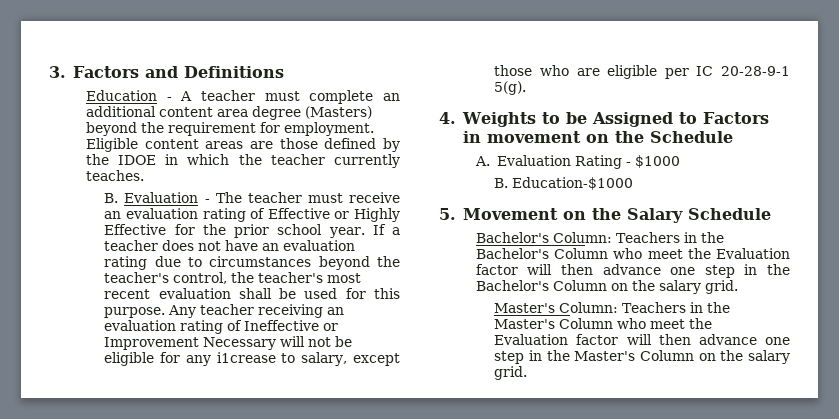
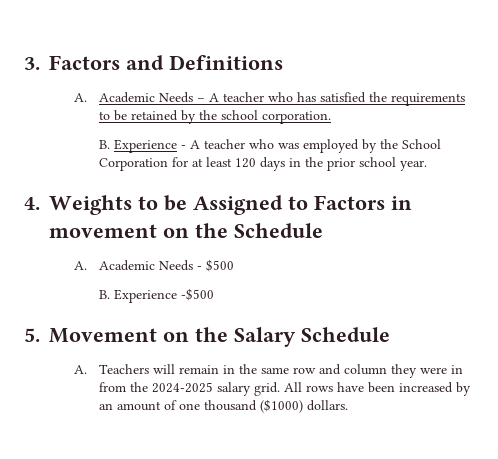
- Education - A teacher must complete an additional content area degree (Masters) beyond the requirement for employment. Eligible content areas are those defined by the IDOE in which the teacher currently teaches.
- B. Evaluation - The teacher must receive an evaluation rating of Effective or Highly Effective for the prior school year. If a teacher does not have an evaluation rating due to circumstances beyond the teacher's control, the teacher's most recent evaluation shall be used for this purpose. Any teacher receiving an evaluation rating of Ineffective or Improvement Necessary will not be eligible for any i1crease to salary, except those who are eligible per IC 20-28-9-1 5(g).
+ A. Academic Needs – A teacher who has satisfied the requirements to be retained by the school corporation.
+ B. Experience - A teacher who was employed by the School Corporation for at least 120 days in the prior school year.
- A. Evaluation Rating - $1000
- B. Education-$1000
+ A. Academic Needs - $500
+ B. Experience -$500
- Bachelor's Column: Teachers in the Bachelor's Column who meet the Evaluation factor will then advance one step in the Bachelor's Column on the salary grid.
- Master's Column: Teachers in the Master's Column who meet the Evaluation factor will then advance one step in the Master's Column on the salary grid.
+ A. Teachers will remain in the same row and column they were in from the 2024-2025 salary grid. All rows have been increased by an amount of one thousand ($1000) dollars.

